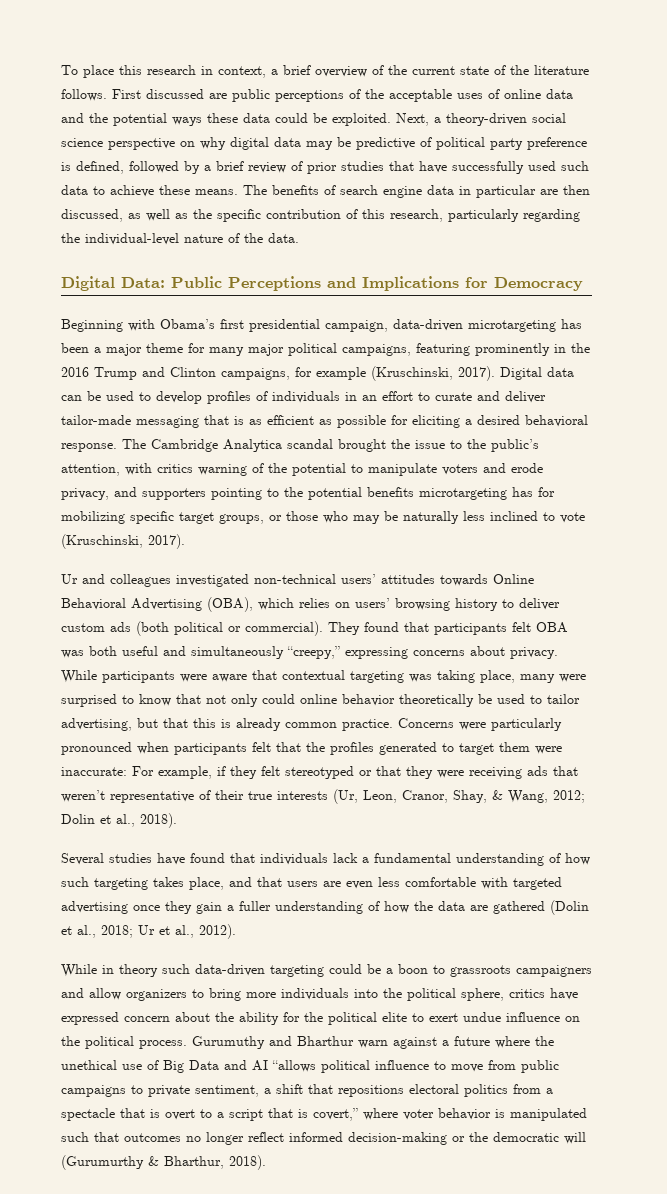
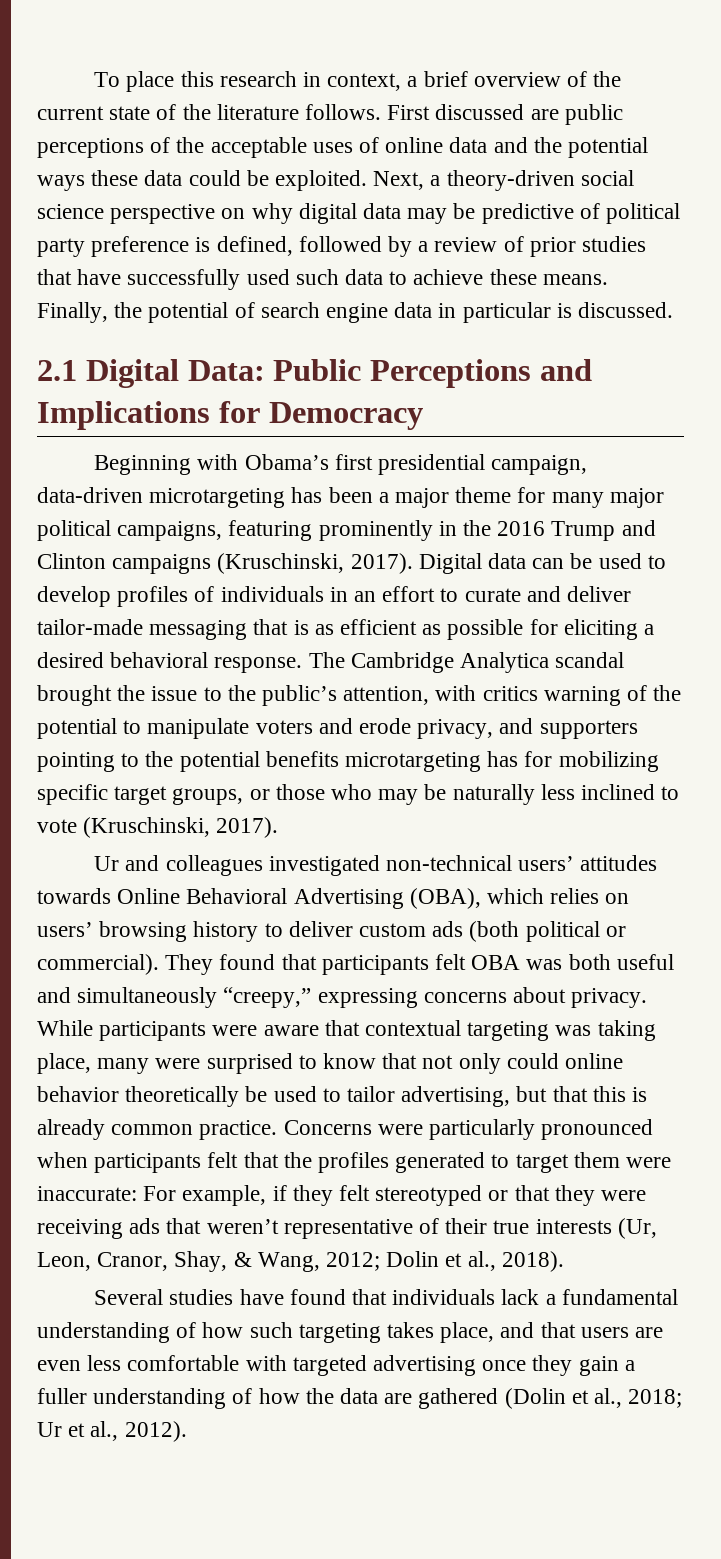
- Next, a theory-driven social science perspective on why digital data may be predictive of political party preference is defined, followed by a brief review of prior studies that have successfully used such data to achieve these means.
+ Next, a theory-driven social science perspective on why digital data may be predictive of political party preference is defined, followed by a review of prior studies that have successfully used such data to achieve these means.
- The benefits of search engine data in particular are then discussed, as well as the specific contribution of this research, particularly regarding the individual-level nature of the data.
- Digital Data: Public Perceptions and Implications for Democracy
+ Finally, the potential of search engine data in particular is discussed.
+ 2.1 Digital Data: Public Perceptions and Implications for Democracy
- Beginning with Obama’s first presidential campaign, data-driven microtargeting has been a major theme for many major political campaigns, featuring prominently in the 2016 Trump and Clinton campaigns, for example (Kruschinski, 2017).
+ Beginning with Obama’s first presidential campaign, data-driven microtargeting has been a major theme for many major political campaigns, featuring prominently in the 2016 Trump and Clinton campaigns (Kruschinski, 2017).
- While in theory such data-driven targeting could be a boon to grassroots campaigners and allow organizers to bring more individuals into the political sphere, critics have expressed concern about the ability for the political elite to exert undue influence on the political process. Gurumuthy and Bharthur warn against a future where the unethical use of Big Data and AI “allows political influence to move from public campaigns to private sentiment, a shift that repositions electoral politics from a spectacle that is overt to a script that is covert,” where voter behavior is manipulated such that outcomes no longer reflect informed decision-making or the democratic will (Gurumurthy & Bharthur, 2018).

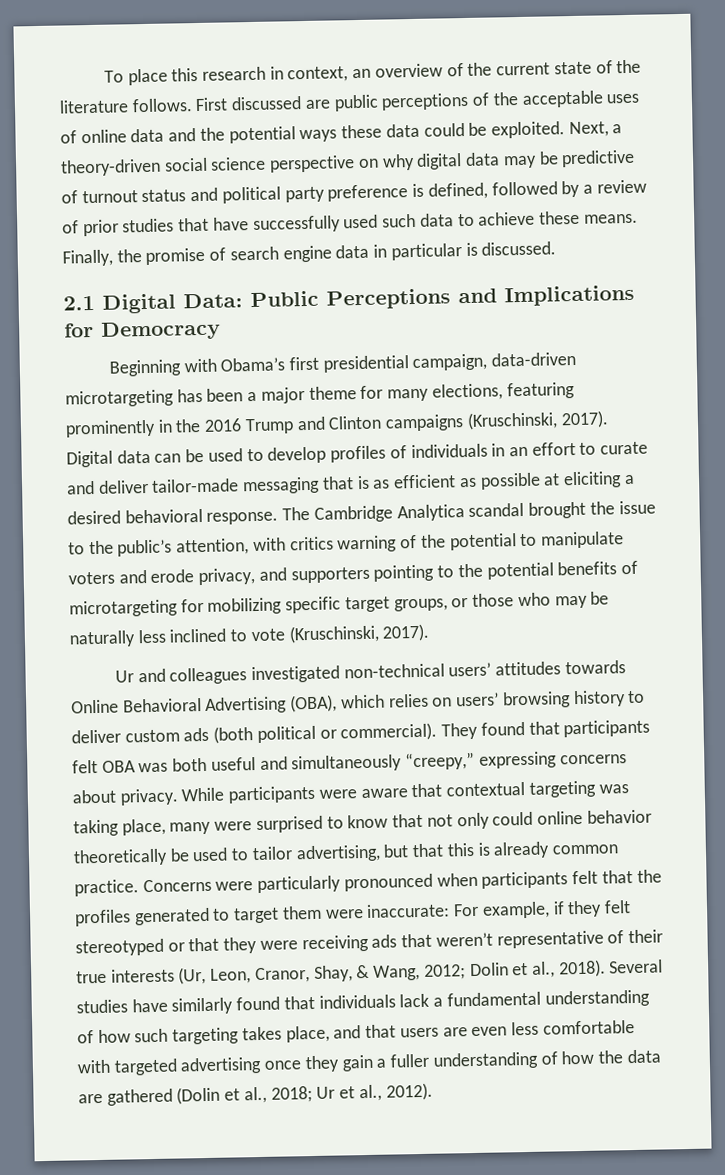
- To place this research in context, a brief overview of the current state of the literature follows.
+ To place this research in context, an overview of the current state of the literature follows.
- Next, a theory-driven social science perspective on why digital data may be predictive of political party preference is defined, followed by a review of prior studies that have successfully used such data to achieve these means.
+ Next, a theory-driven social science perspective on why digital data may be predictive of turnout status and political party preference is defined, followed by a review of prior studies that have successfully used such data to achieve these means.
- Finally, the potential of search engine data in particular is discussed.
+ Finally, the promise of search engine data in particular is discussed.
- Beginning with Obama’s first presidential campaign, data-driven microtargeting has been a major theme for many major political campaigns, featuring prominently in the 2016 Trump and Clinton campaigns (Kruschinski, 2017).
+ Beginning with Obama’s first presidential campaign, data-driven microtargeting has been a major theme for many elections, featuring prominently in the 2016 Trump and Clinton campaigns (Kruschinski, 2017).
- Digital data can be used to develop profiles of individuals in an effort to curate and deliver tailor-made messaging that is as efficient as possible for eliciting a desired behavioral response.
+ Digital data can be used to develop profiles of individuals in an effort to curate and deliver tailor-made messaging that is as efficient as possible at eliciting a desired behavioral response.
- The Cambridge Analytica scandal brought the issue to the public’s attention, with critics warning of the potential to manipulate voters and erode privacy, and supporters pointing to the potential benefits microtargeting has for mobilizing specific target groups, or those who may be naturally less inclined to vote (Kruschinski, 2017).
+ The Cambridge Analytica scandal brought the issue to the public’s attention, with critics warning of the potential to manipulate voters and erode privacy, and supporters pointing to the potential benefits of microtargeting for mobilizing specific target groups, or those who may be naturally less inclined to vote (Kruschinski, 2017).
- Dolin et al., 2018).
- Several studies have found that individuals lack a fundamental understanding of how such targeting takes place, and that users are even less comfortable with targeted advertising once they gain a fuller understanding of how the data are gathered (Dolin et al., 2018;
+ Dolin et al., 2018). Several studies have similarly found that individuals lack a fundamental understanding of how such targeting takes place, and that users are even less comfortable with targeted advertising once they gain a fuller understanding of how the data are gathered (Dolin et al., 2018;

